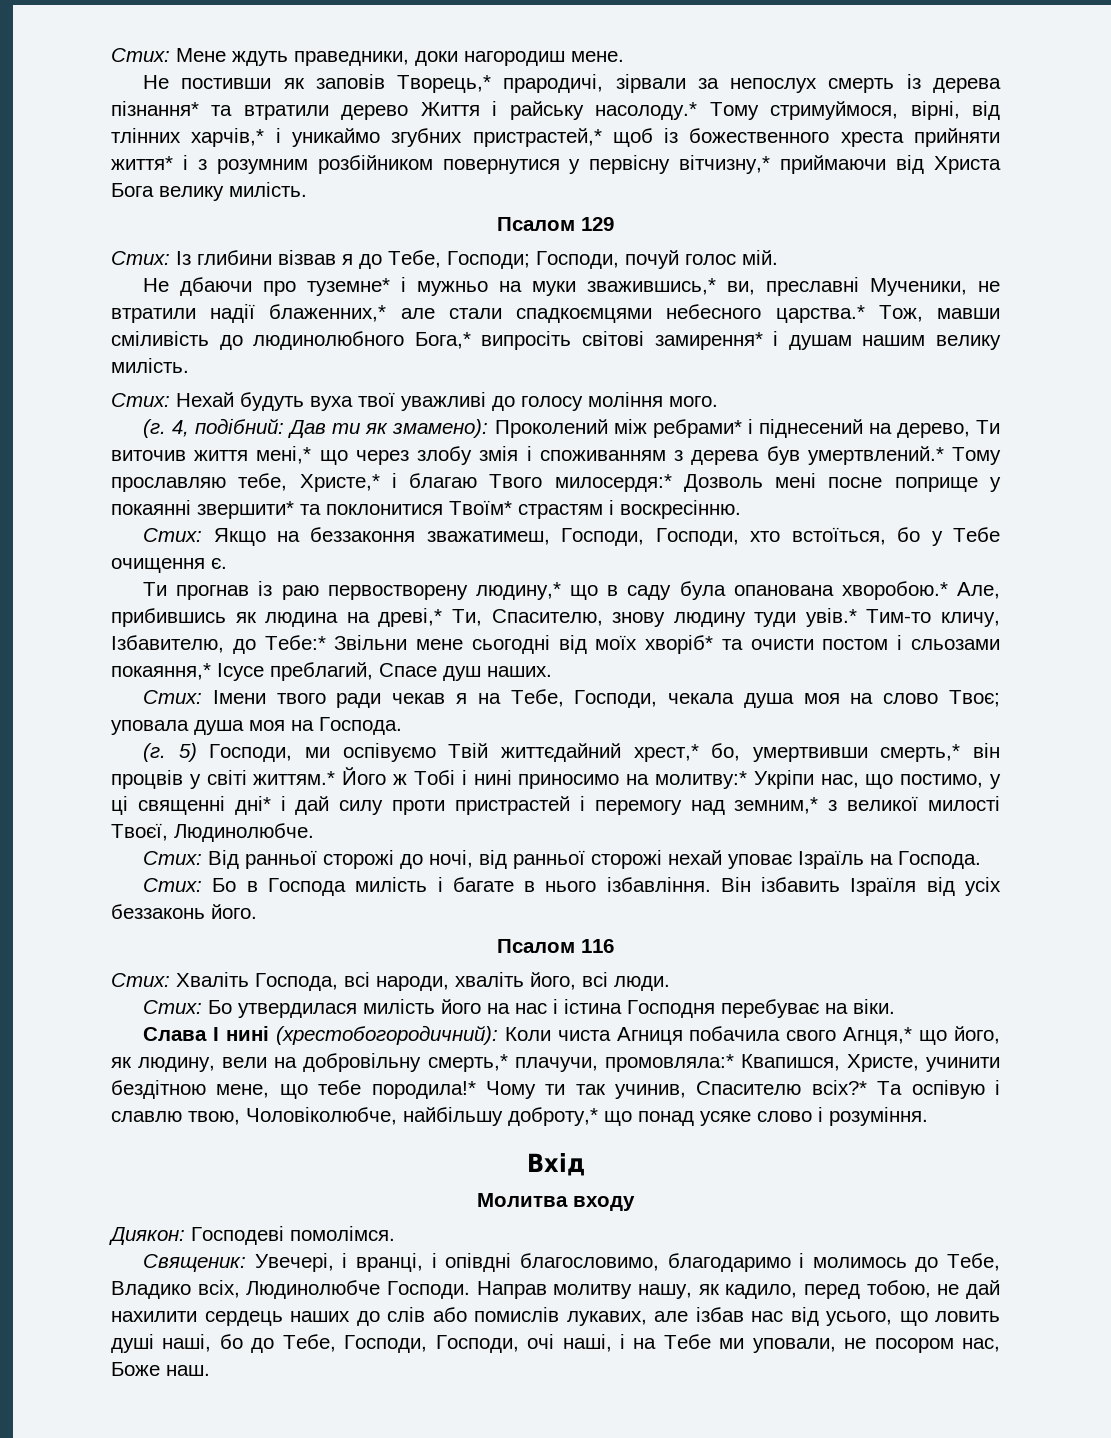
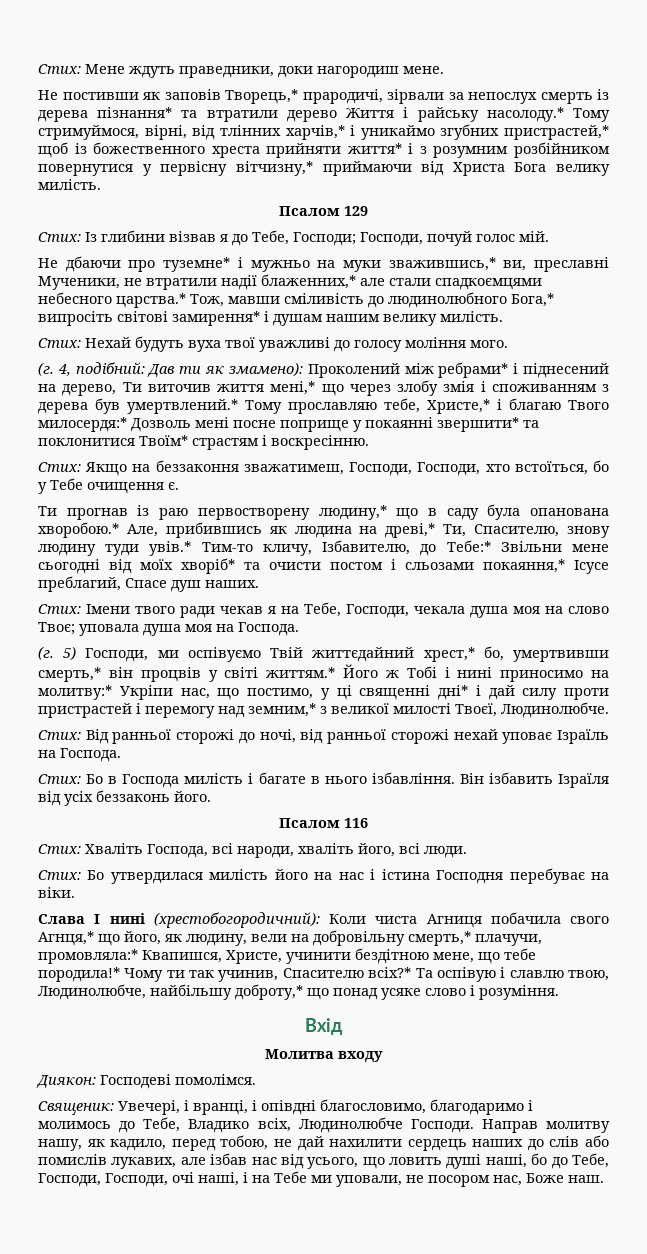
- Слава І нині (хрестобогородичний): Коли чиста Агниця побачила свого Агнця,* що його, як людину, вели на добровільну смерть,* плачучи, промовляла:* Квапишся, Христе, учинити бездітною мене, що тебе породила!* Чому ти так учинив, Спасителю всіх?* Та оспівую і славлю твою, Чоловіколюбче, найбільшу доброту,* що понад усяке слово і розуміння.
+ Слава І нині (хрестобогородичний): Коли чиста Агниця побачила свого Агнця,* що його, як людину, вели на добровільну смерть,* плачучи, промовляла:* Квапишся, Христе, учинити бездітною мене, що тебе породила!* Чому ти так учинив, Спасителю всіх?* Та оспівую і славлю твою, Людинолюбче, найбільшу доброту,* що понад усяке слово і розуміння.

